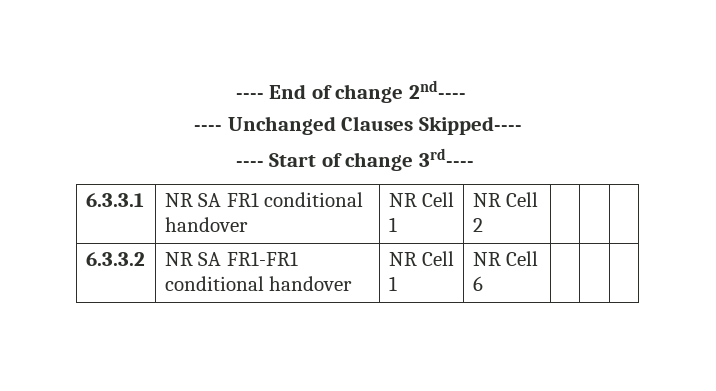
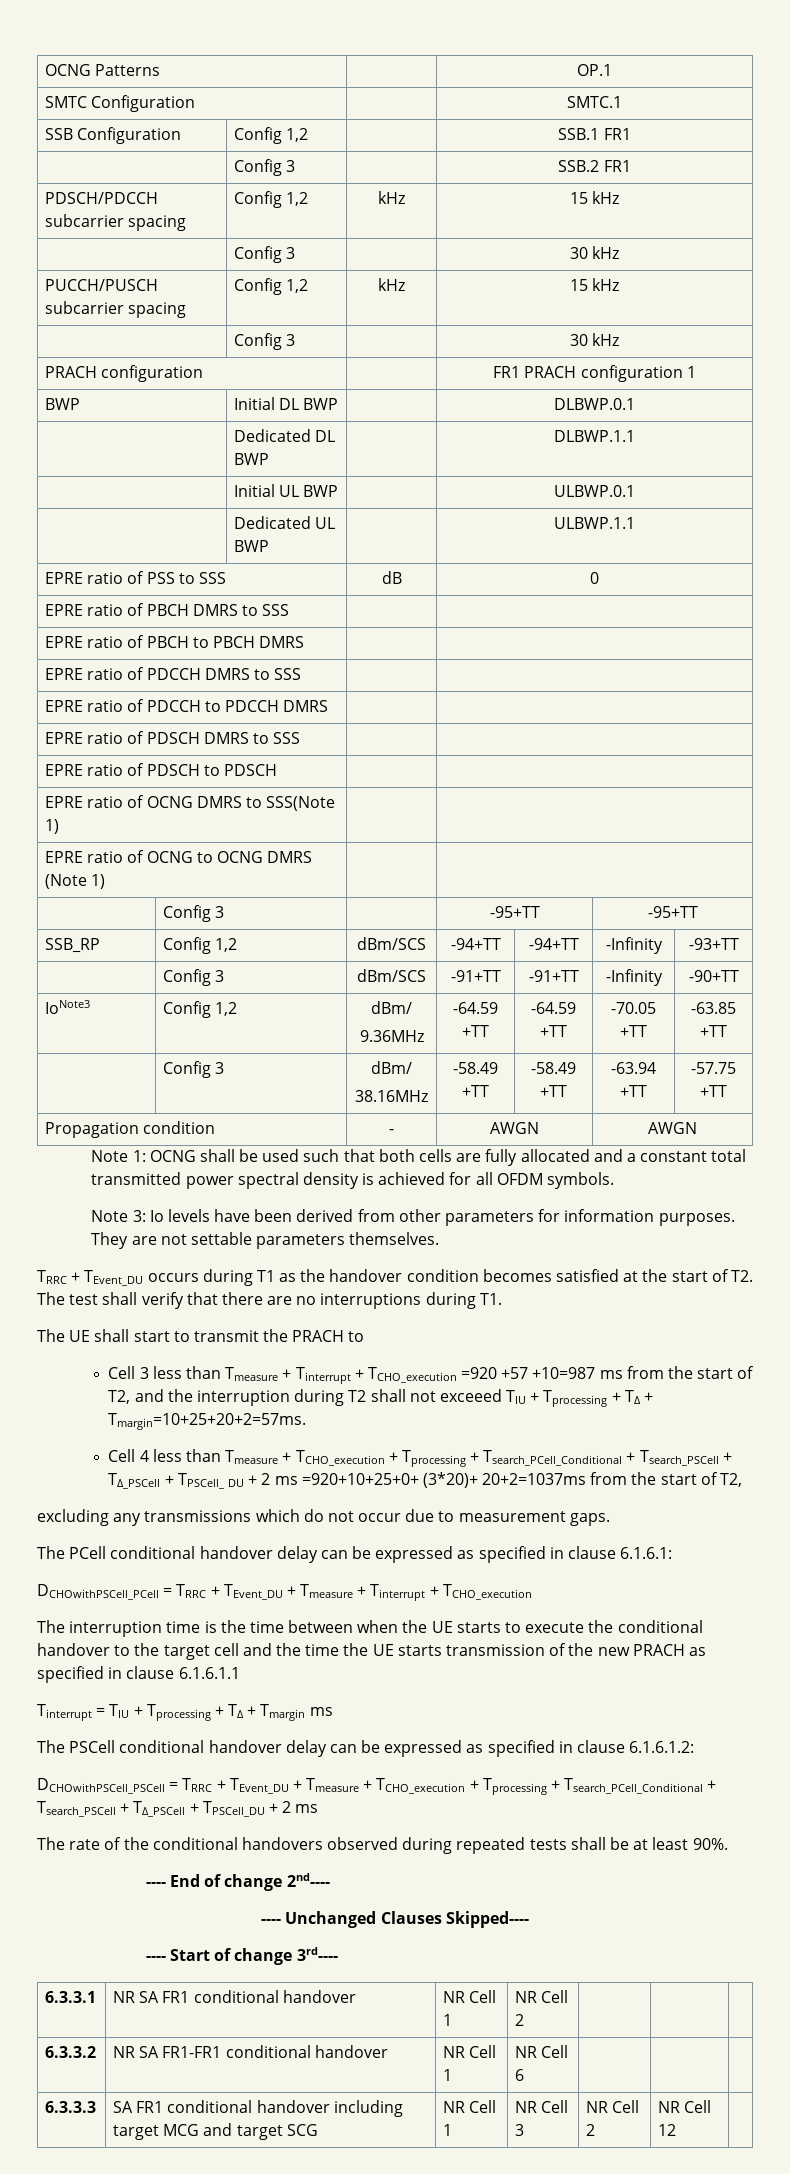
+ OCNG Patterns | | OP.1
+ SMTC Configuration | | SMTC.1
+ SSB Configuration | Config 1,2 | | SSB.1 FR1
+ | Config 3 | | SSB.2 FR1
+ PDSCH/PDCCH subcarrier spacing | Config 1,2 | kHz | 15 kHz
+ | Config 3 | | 30 kHz
+ PUCCH/PUSCH subcarrier spacing | Config 1,2 | kHz | 15 kHz
+ | Config 3 | | 30 kHz
+ PRACH configuration | | FR1 PRACH configuration 1
+ BWP | Initial DL BWP | | DLBWP.0.1
+ | Dedicated DL BWP | | DLBWP.1.1
+ | Initial UL BWP | | ULBWP.0.1
+ | Dedicated UL BWP | | ULBWP.1.1
+ EPRE ratio of PSS to SSS | dB | 0
+ EPRE ratio of PBCH DMRS to SSS | |
+ EPRE ratio of PBCH to PBCH DMRS | |
+ EPRE ratio of PDCCH DMRS to SSS | |
+ EPRE ratio of PDCCH to PDCCH DMRS | |
+ EPRE ratio of PDSCH DMRS to SSS | |
+ EPRE ratio of PDSCH to PDSCH | |
+ EPRE ratio of OCNG DMRS to SSS(Note 1) | |
+ EPRE ratio of OCNG to OCNG DMRS (Note 1) | |
+ | Config 3 | | -95+TT | -95+TT
+ SSB_RP | Config 1,2 | dBm/SCS | -94+TT | -94+TT | -Infinity | -93+TT
+ | Config 3 | dBm/SCS | -91+TT | -91+TT | -Infinity | -90+TT
+ IoNote3 | Config 1,2 | dBm/
+ 9.36MHz | -64.59 +TT | -64.59 +TT | -70.05 +TT | -63.85 +TT
+ | Config 3 | dBm/
+ 38.16MHz | -58.49 +TT | -58.49 +TT | -63.94 +TT | -57.75 +TT
+ Propagation condition | - | AWGN | AWGN
+ Note 1: OCNG shall be used such that both cells are fully allocated and a constant total transmitted power spectral density is achieved for all OFDM symbols.
+ Note 3: Io levels have been derived from other parameters for information purposes. They are not settable parameters themselves.
+ TRRC + TEvent_DU occurs during T1 as the handover condition becomes satisfied at the start of T2. The test shall verify that there are no interruptions during T1.
+ The UE shall start to transmit the PRACH to
+ Cell 3 less than Tmeasure + Tinterrupt + TCHO_execution =920 +57 +10=987 ms from the start of T2, and the interruption during T2 shall not exceeed TIU + Tprocessing + T∆ + Tmargin=10+25+20+2=57ms.
+ Cell 4 less than Tmeasure + TCHO_execution + Tprocessing + Tsearch_PCell_Conditional + Tsearch_PSCell + T∆_PSCell + TPSCell_ DU + 2 ms =920+10+25+0+ (3*20)+ 20+2=1037ms from the start of T2,
+ excluding any transmissions which do not occur due to measurement gaps.
+ The PCell conditional handover delay can be expressed as specified in clause 6.1.6.1:
+ DCHOwithPSCell_PCell = TRRC + TEvent_DU + Tmeasure + Tinterrupt + TCHO_execution
+ The interruption time is the time between when the UE starts to execute the conditional handover to the target cell and the time the UE starts transmission of the new PRACH as specified in clause 6.1.6.1.1
+ Tinterrupt = TIU + Tprocessing + T∆ + Tmargin ms
+ The PSCell conditional handover delay can be expressed as specified in clause 6.1.6.1.2:
+ DCHOwithPSCell_PSCell = TRRC + TEvent_DU + Tmeasure + TCHO_execution + Tprocessing + Tsearch_PCell_Conditional + Tsearch_PSCell + T∆_PSCell + TPSCell_DU + 2 ms
+ The rate of the conditional handovers observed during repeated tests shall be at least 90%.
+ 6.3.3.3 | SA FR1 conditional handover including target MCG and target SCG | NR Cell 1 | NR Cell 3 | NR Cell 2 | NR Cell 12 |

